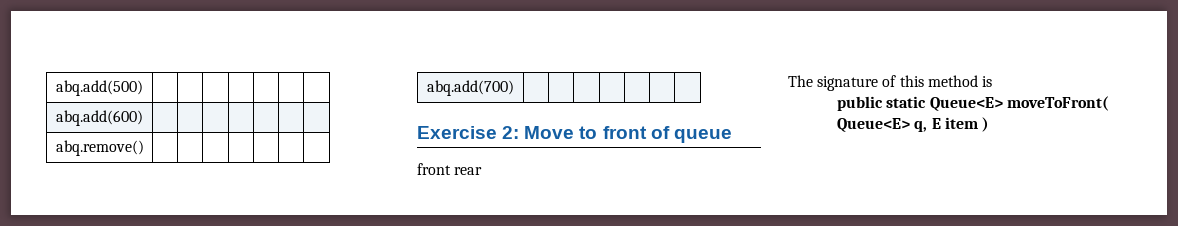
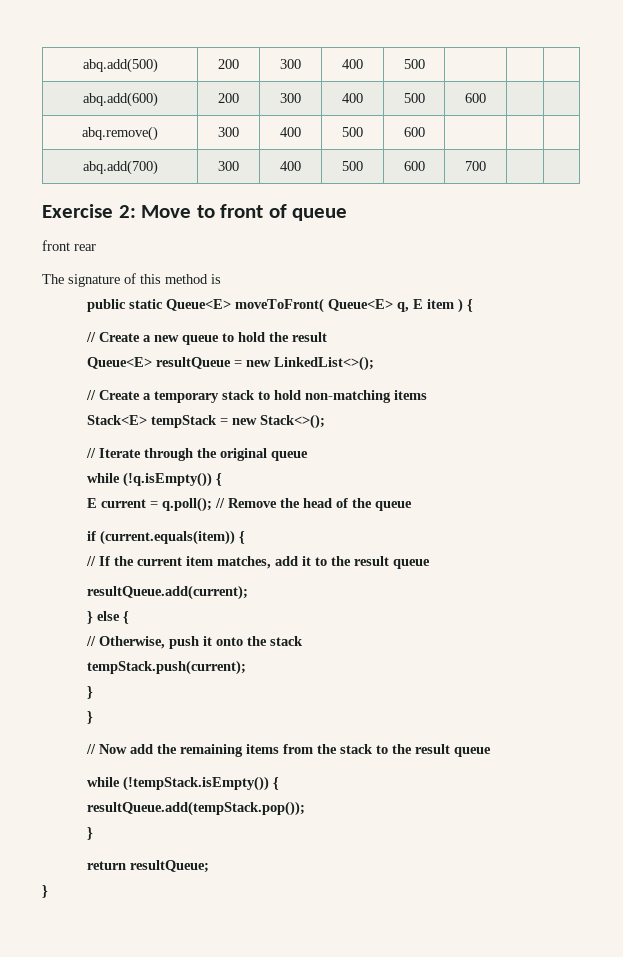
- abq.add(500) | | | | | | |
- abq.add(600) | | | | | | |
- abq.remove() | | | | | | |
- abq.add(700) | | | | | | |
+ abq.add(500) | 200 | 300 | 400 | 500 | | |
+ abq.add(600) | 200 | 300 | 400 | 500 | 600 | |
+ abq.remove() | 300 | 400 | 500 | 600 | | |
+ abq.add(700) | 300 | 400 | 500 | 600 | 700 | |
- public static Queue<E> moveToFront( Queue<E> q, E item )
+ public static Queue<E> moveToFront( Queue<E> q, E item ) {
+ // Create a new queue to hold the result
+ Queue<E> resultQueue = new LinkedList<>();
+ // Create a temporary stack to hold non-matching items
+ Stack<E> tempStack = new Stack<>();
+ // Iterate through the original queue
+ while (!q.isEmpty()) {
+ E current = q.poll(); // Remove the head of the queue
+ if (current.equals(item)) {
+ // If the current item matches, add it to the result queue
+ resultQueue.add(current);
+ } else {
+ // Otherwise, push it onto the stack
+ tempStack.push(current);
+ }
+ }
+ // Now add the remaining items from the stack to the result queue
+ while (!tempStack.isEmpty()) {
+ resultQueue.add(tempStack.pop());
+ }
+ return resultQueue;
+ }

